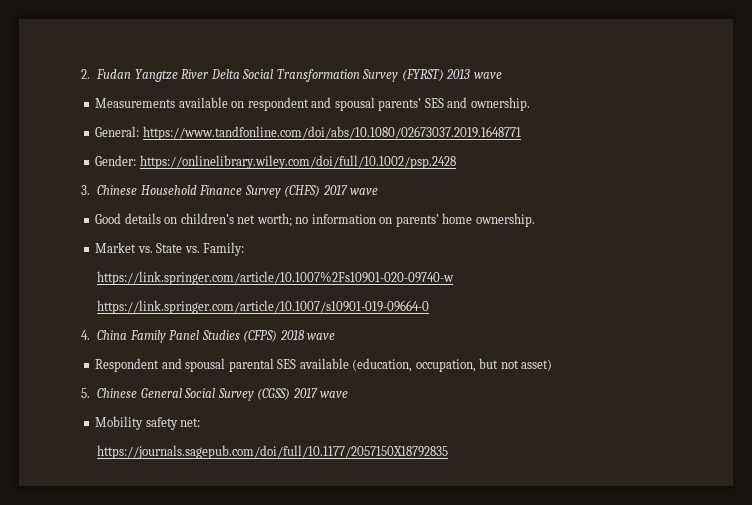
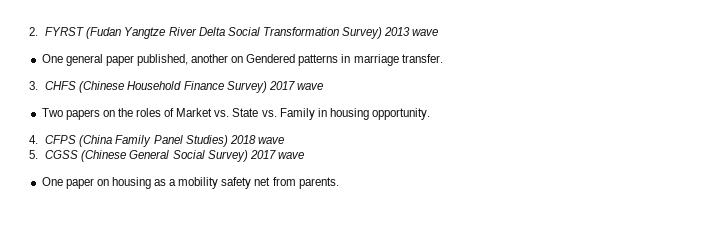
- 2. Fudan Yangtze River Delta Social Transformation Survey (FYRST) 2013 wave
+ 2. FYRST (Fudan Yangtze River Delta Social Transformation Survey) 2013 wave
- Measurements available on respondent and spousal parents’ SES and ownership.
- General: https://www.tandfonline.com/doi/abs/10.1080/02673037.2019.1648771
- Gender: https://onlinelibrary.wiley.com/doi/full/10.1002/psp.2428
- 3. Chinese Household Finance Survey (CHFS) 2017 wave
- Good details on children’s net worth; no information on parents’ home ownership.
- Market vs. State vs. Family:
- https://link.springer.com/article/10.1007%2Fs10901-020-09740-w
- https://link.springer.com/article/10.1007/s10901-019-09664-0
- 4. China Family Panel Studies (CFPS) 2018 wave
- Respondent and spousal parental SES available (education, occupation, but not asset)
- 5. Chinese General Social Survey (CGSS) 2017 wave
- Mobility safety net:
- https://journals.sagepub.com/doi/full/10.1177/2057150X18792835
+ One general paper published, another on Gendered patterns in marriage transfer.
+ 3. CHFS (Chinese Household Finance Survey) 2017 wave
+ Two papers on the roles of Market vs. State vs. Family in housing opportunity.
+ 4. CFPS (China Family Panel Studies) 2018 wave
+ 5. CGSS (Chinese General Social Survey) 2017 wave
+ One paper on housing as a mobility safety net from parents.

